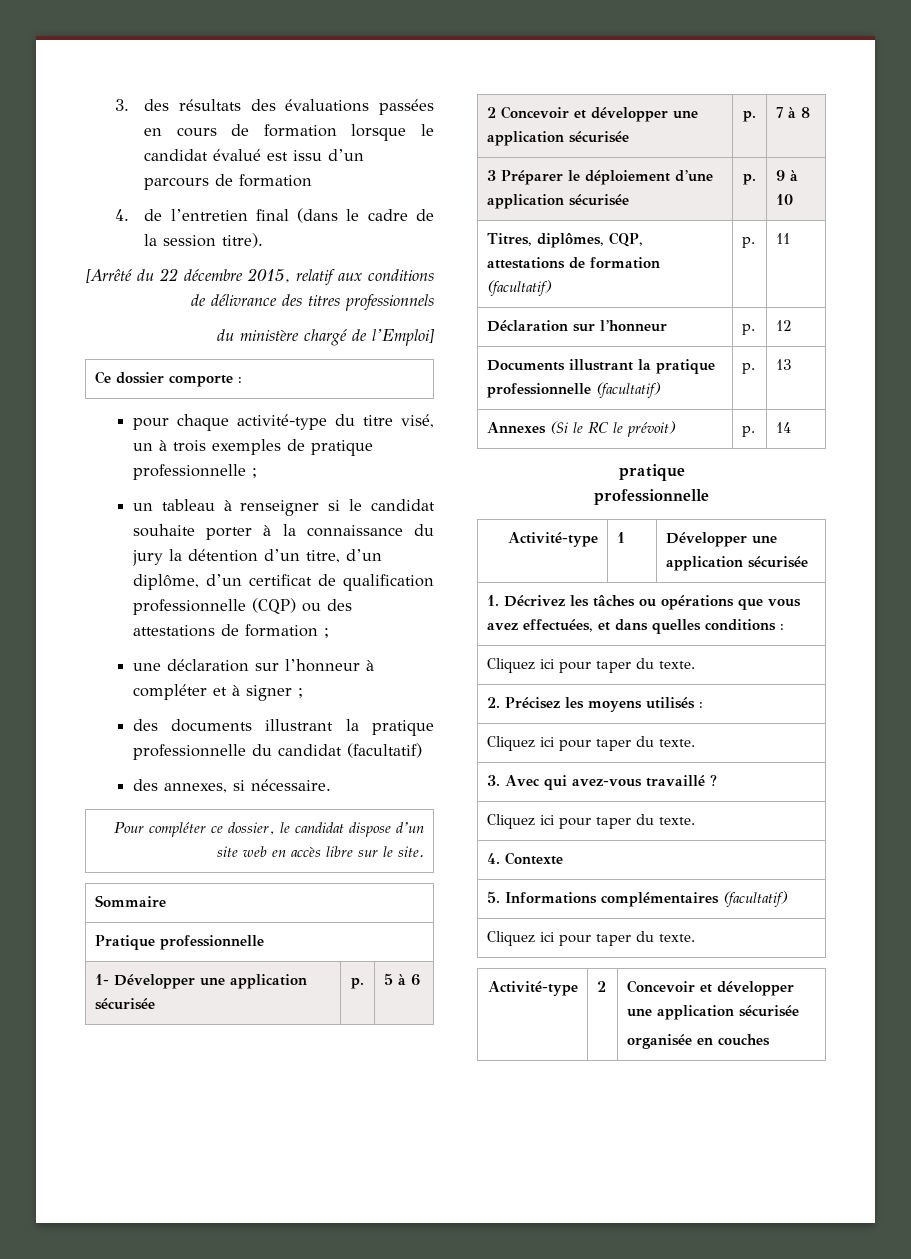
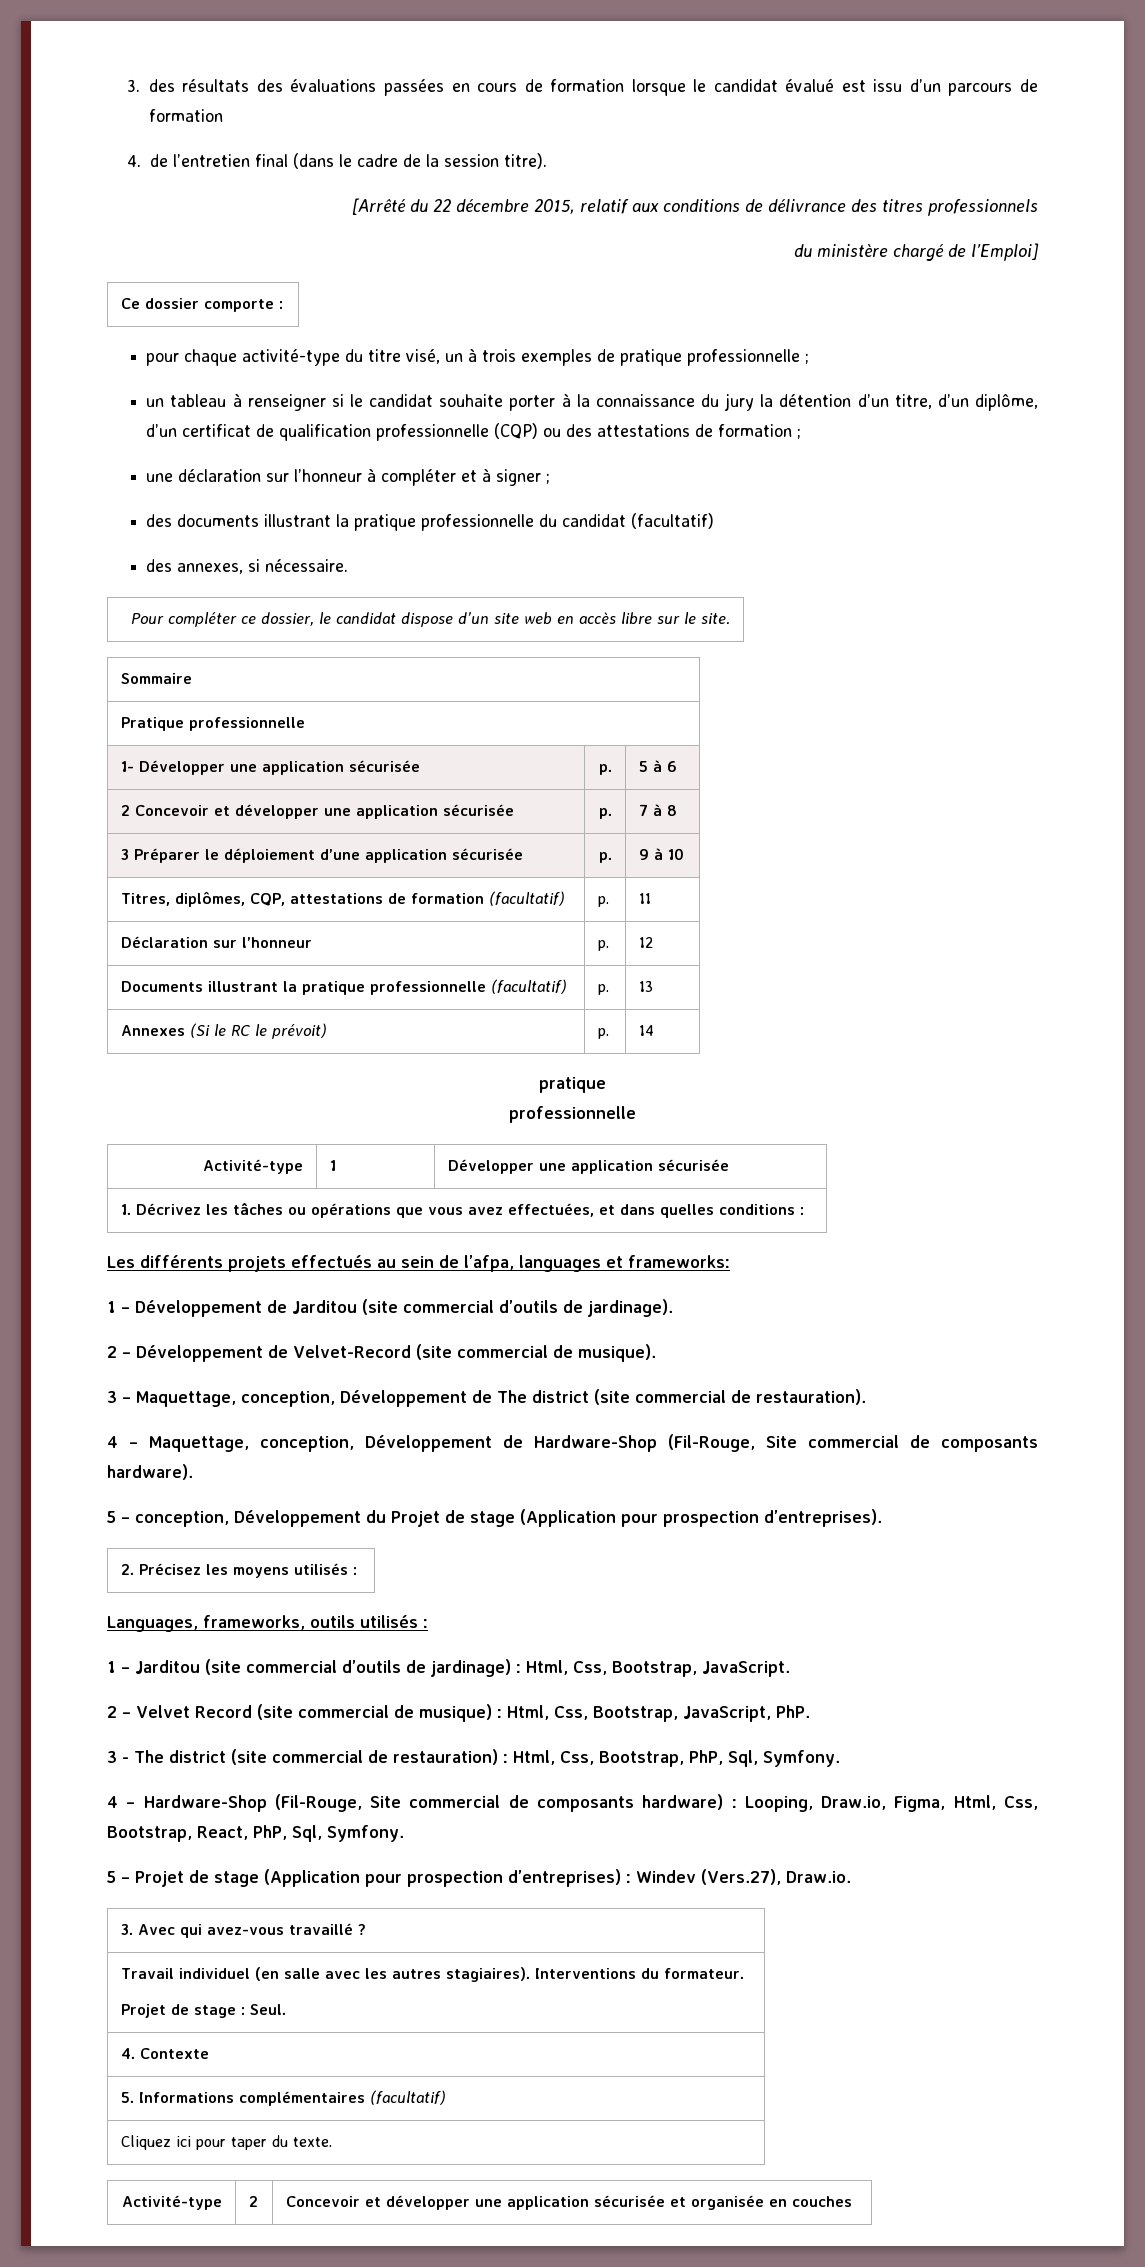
  1. Décrivez les tâches ou opérations que vous avez effectuées, et dans quelles conditions :
- Cliquez ici pour taper du texte.
+ Les différents projets effectués au sein de l’afpa, languages et frameworks:
+ 1 – Développement de Jarditou (site commercial d’outils de jardinage).
+ 2 – Développement de Velvet-Record (site commercial de musique).
+ 3 – Maquettage, conception, Développement de The district (site commercial de restauration).
+ 4 – Maquettage, conception, Développement de Hardware-Shop (Fil-Rouge, Site commercial de composants hardware).
+ 5 – conception, Développement du Projet de stage (Application pour prospection d’entreprises).
  2. Précisez les moyens utilisés :
- Cliquez ici pour taper du texte.
+ Languages, frameworks, outils utilisés :
+ 1 – Jarditou (site commercial d’outils de jardinage) : Html, Css, Bootstrap, JavaScript.
+ 2 – Velvet Record (site commercial de musique) : Html, Css, Bootstrap, JavaScript, PhP.
+ 3 - The district (site commercial de restauration) : Html, Css, Bootstrap, PhP, Sql, Symfony.
+ 4 – Hardware-Shop (Fil-Rouge, Site commercial de composants hardware) : Looping, Draw.io, Figma, Html, Css, Bootstrap, React, PhP, Sql, Symfony.
+ 5 – Projet de stage (Application pour prospection d’entreprises) : Windev (Vers.27), Draw.io.
  3. Avec qui avez-vous travaillé ?
- Cliquez ici pour taper du texte.
+ Travail individuel (en salle avec les autres stagiaires). Interventions du formateur.
+ Projet de stage : Seul.
- Activité-type | 2 | Concevoir et développer une application sécurisée
- organisée en couches
+ Activité-type | 2 | Concevoir et développer une application sécurisée et organisée en couches

